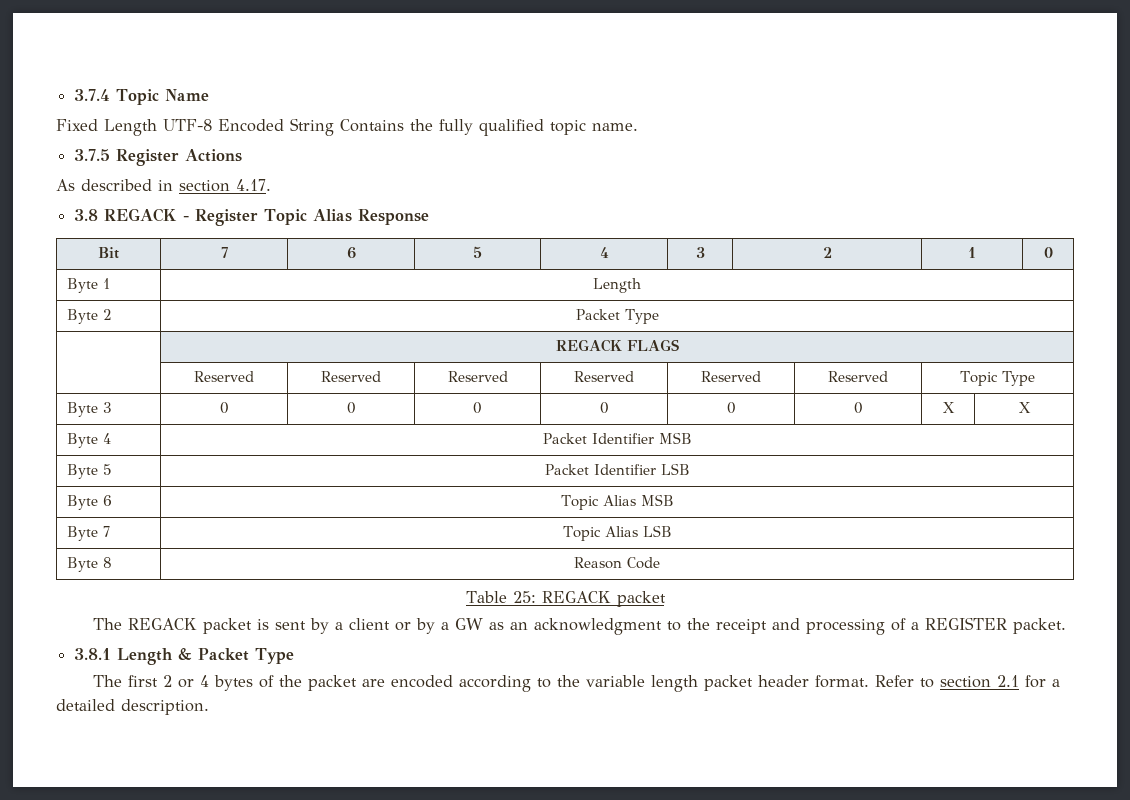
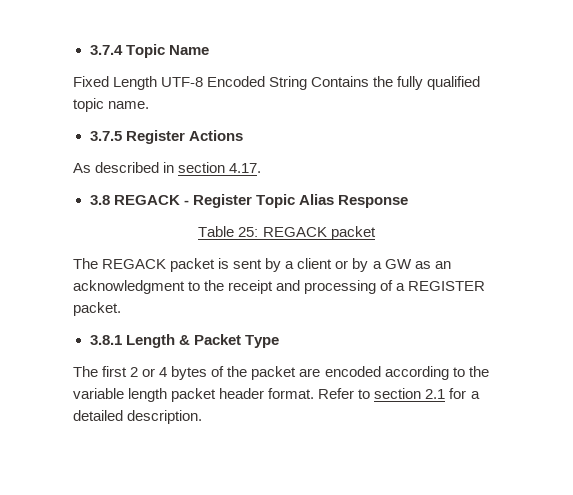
- Bit | 7 | 6 | 5 | 4 | 3 | 2 | 1 | 0
- Byte 1 | Length
- Byte 2 | Packet Type
- | REGACK FLAGS
- | Reserved | Reserved | Reserved | Reserved | Reserved | Reserved | Topic Type
- Byte 3 | 0 | 0 | 0 | 0 | 0 | 0 | X | X
- Byte 4 | Packet Identifier MSB
- Byte 5 | Packet Identifier LSB
- Byte 6 | Topic Alias MSB
- Byte 7 | Topic Alias LSB
- Byte 8 | Reason Code

